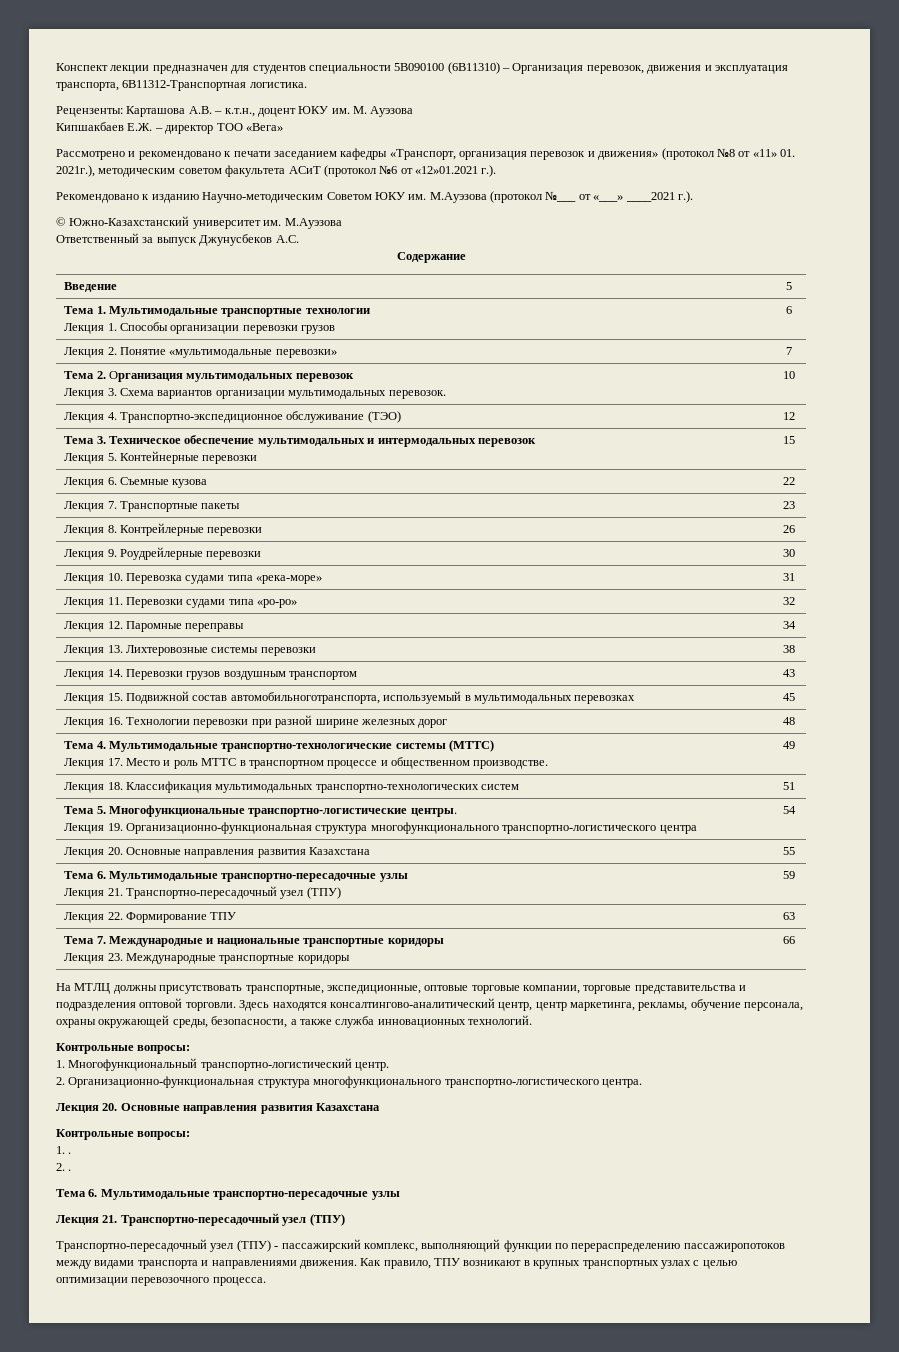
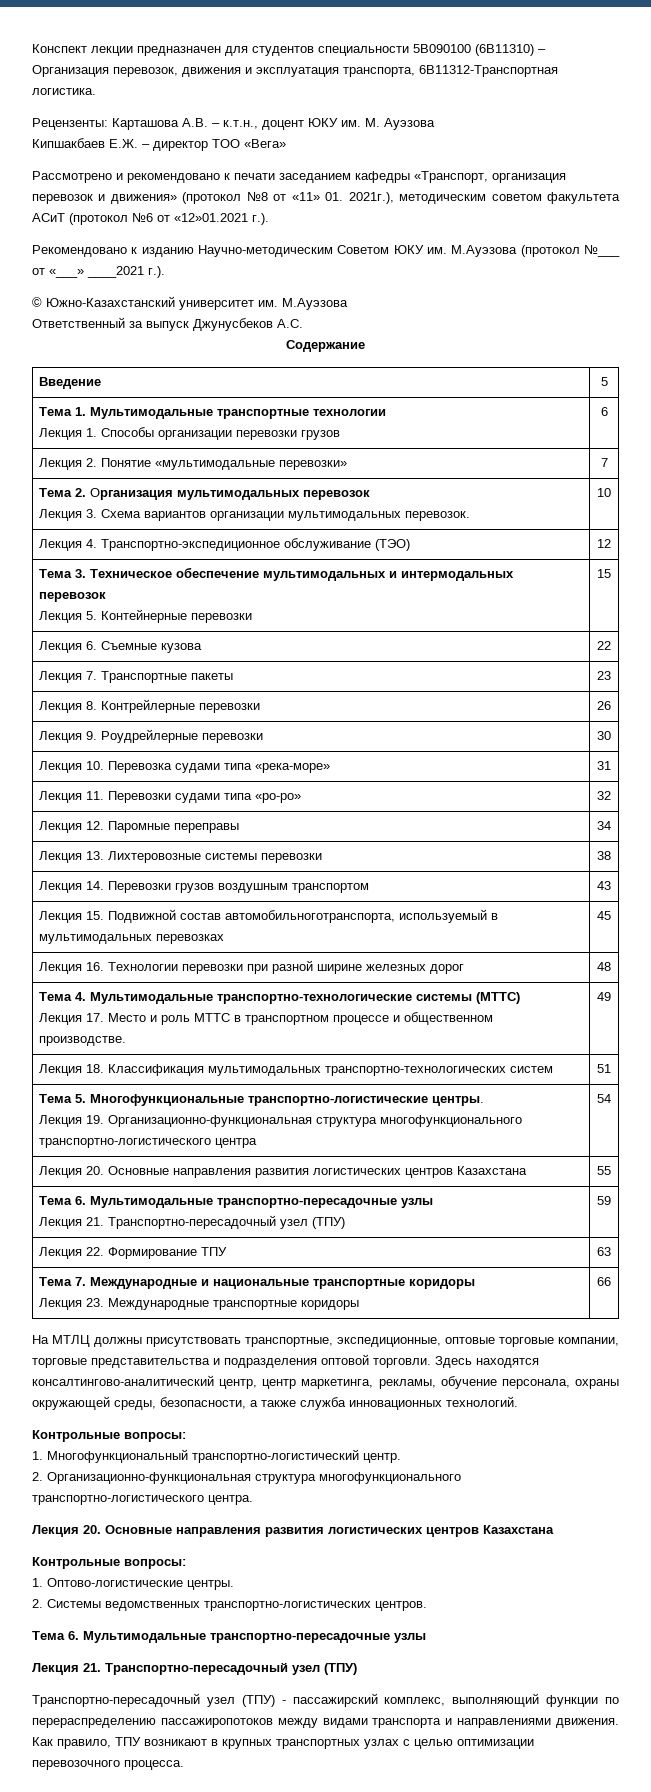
- Лекция 20. Основные направления развития Казахстана | 55
+ Лекция 20. Основные направления развития логистических центров Казахстана | 55
  2. Организационно-функциональная структура многофункционального транспортно-логистического центра.
- Лекция 20. Основные направления развития Казахстана
+ Лекция 20. Основные направления развития логистических центров Казахстана
- 1. .
- 2. .
+ 1. Оптово-логистические центры.
+ 2. Системы ведомственных транспортно-логистических центров.

